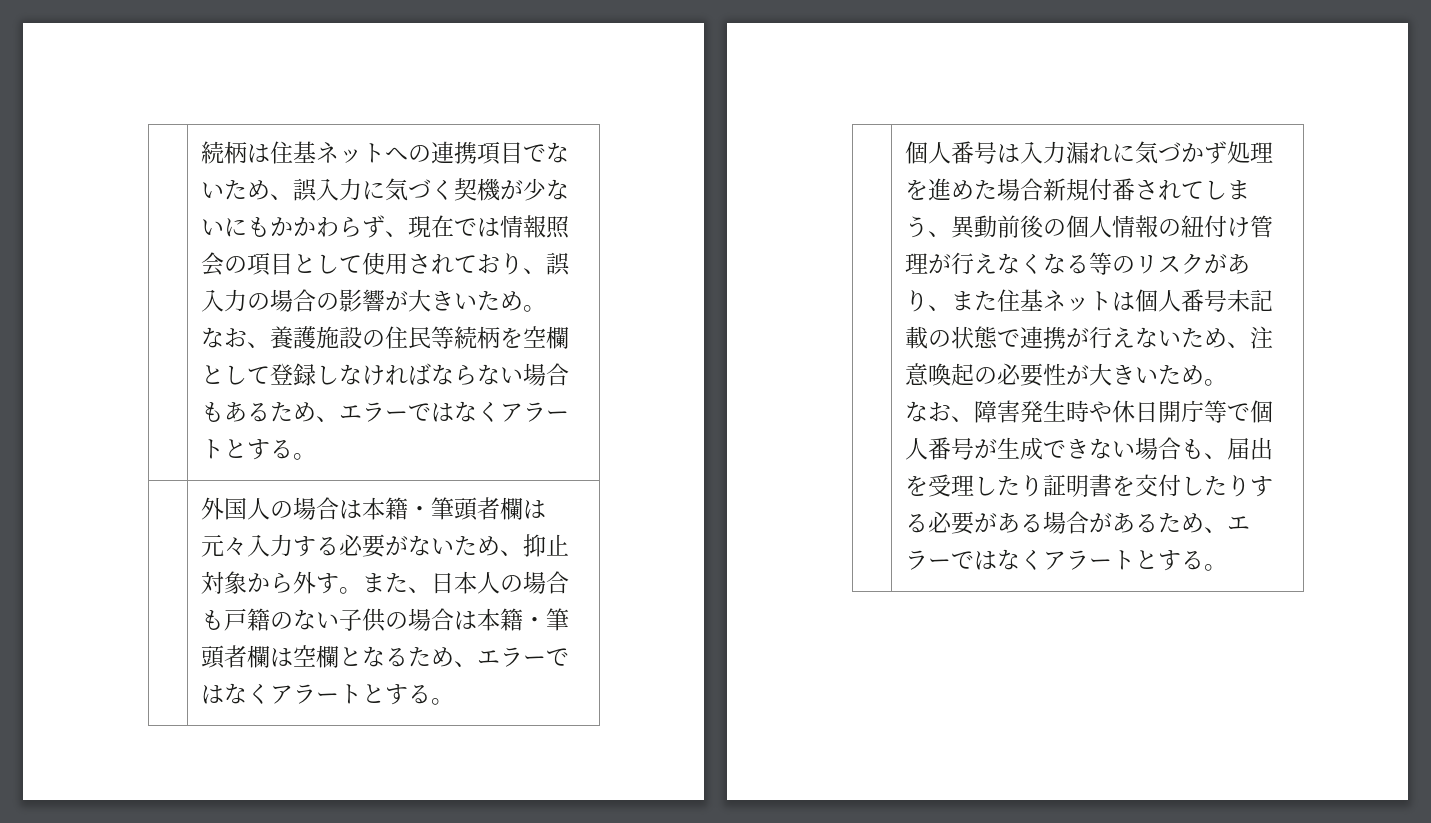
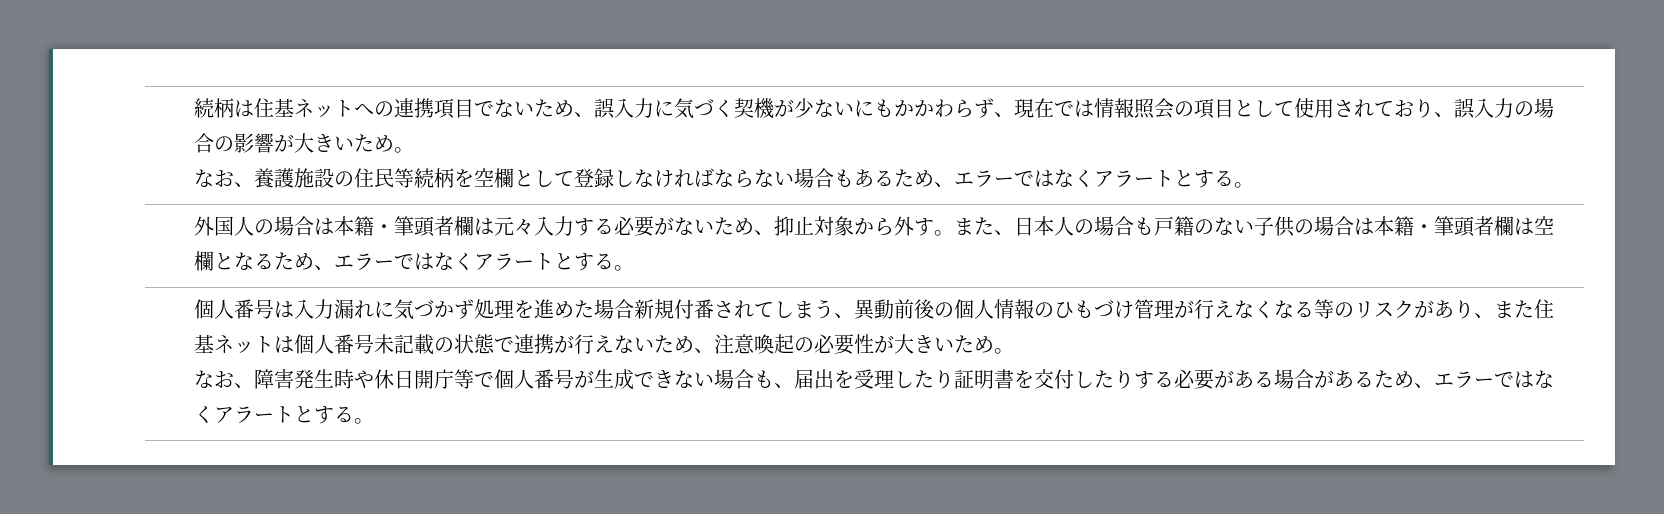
- 個人番号は入力漏れに気づかず処理を進めた場合新規付番されてしまう、異動前後の個人情報の紐付け管理が行えなくなる等のリスクがあり、また住基ネットは個人番号未記載の状態で連携が行えないため、注意喚起の必要性が大きいため。
+ 個人番号は入力漏れに気づかず処理を進めた場合新規付番されてしまう、異動前後の個人情報のひもづけ管理が行えなくなる等のリスクがあり、また住基ネットは個人番号未記載の状態で連携が行えないため、注意喚起の必要性が大きいため。

